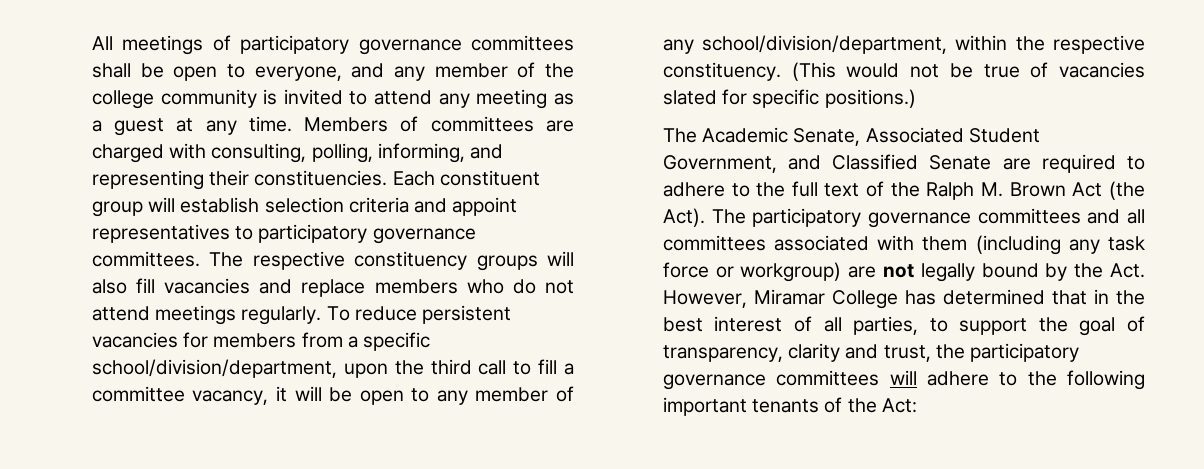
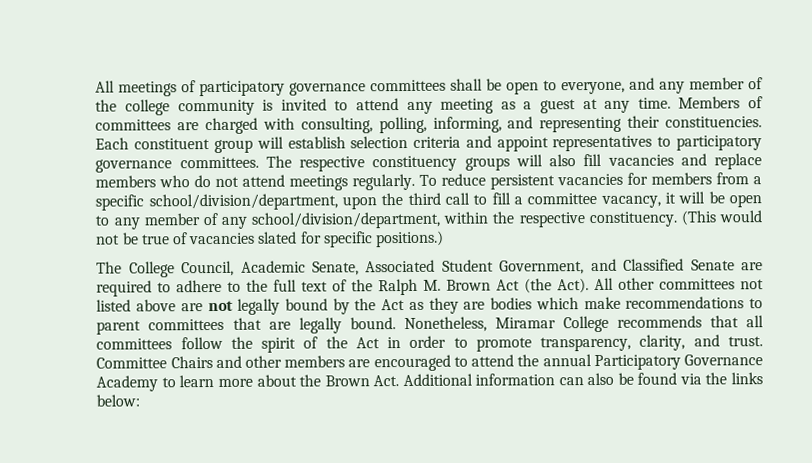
- The Academic Senate, Associated Student Government, and Classified Senate are required to adhere to the full text of the Ralph M. Brown Act (the Act).
+ The College Council, Academic Senate, Associated Student Government, and Classified Senate are required to adhere to the full text of the Ralph M. Brown Act (the Act).
- The participatory governance committees and all committees associated with them (including any task force or workgroup) are not legally bound by the Act. However, Miramar College has determined that in the best interest of all parties, to support the goal of transparency, clarity and trust, the participatory governance committees will adhere to the following important tenants of the Act:
+ All other committees not listed above are not legally bound by the Act as they are bodies which make recommendations to parent committees that are legally bound. Nonetheless, Miramar College recommends that all committees follow the spirit of the Act in order to promote transparency, clarity, and trust. Committee Chairs and other members are encouraged to attend the annual Participatory Governance Academy to learn more about the Brown Act. Additional information can also be found via the links below:

